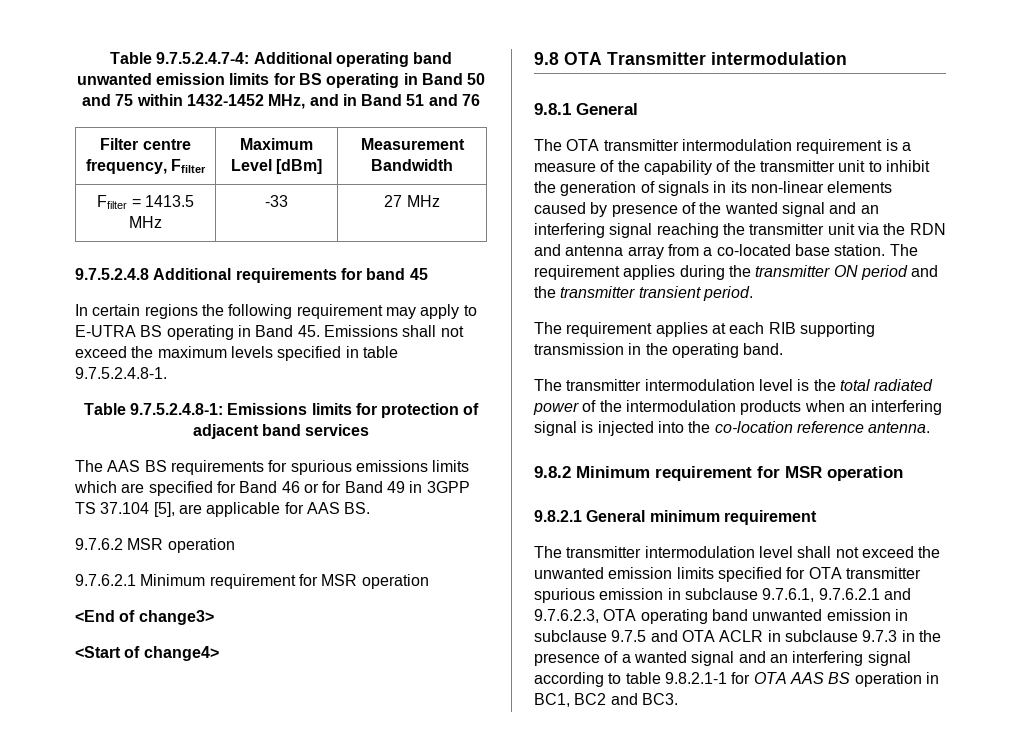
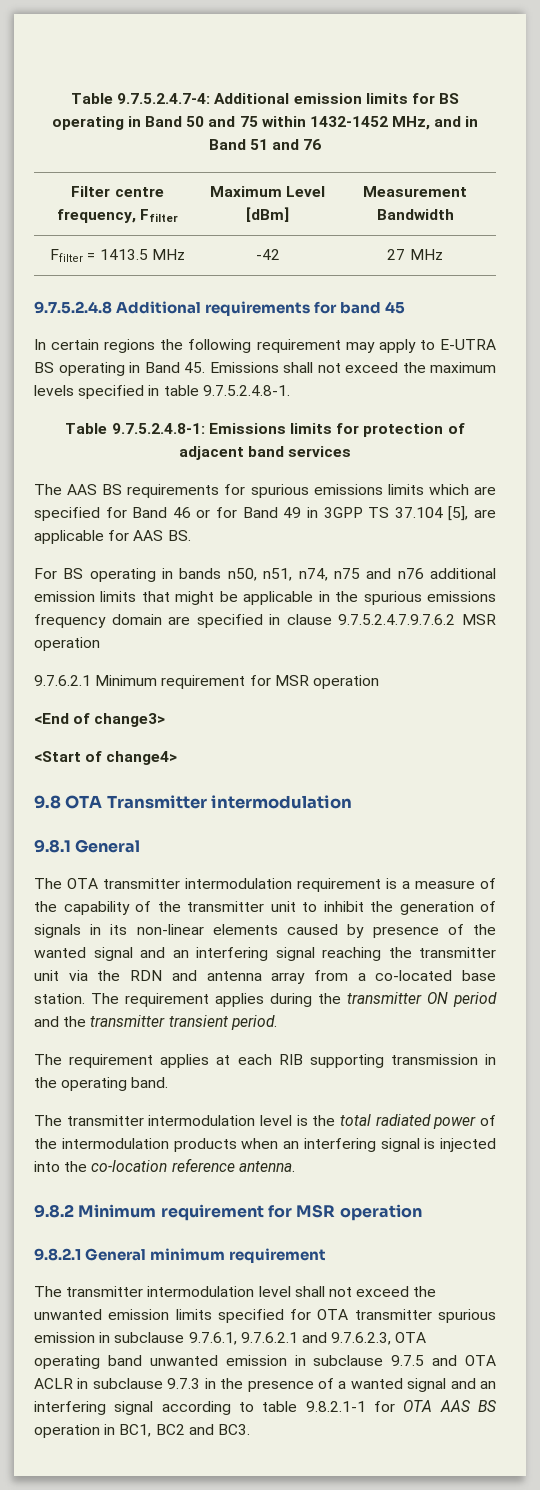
- Table 9.7.5.2.4.7-4: Additional operating band unwanted emission limits for BS operating in Band 50 and 75 within 1432-1452 MHz, and in Band 51 and 76
+ Table 9.7.5.2.4.7-4: Additional emission limits for BS operating in Band 50 and 75 within 1432-1452 MHz, and in Band 51 and 76
- Ffilter = 1413.5 MHz | -33 | 27 MHz
+ Ffilter = 1413.5 MHz | -42 | 27 MHz
- 9.7.6.2 MSR operation
+ For BS operating in bands n50, n51, n74, n75 and n76 additional emission limits that might be applicable in the spurious emissions frequency domain are specified in clause 9.7.5.2.4.7.9.7.6.2 MSR operation

